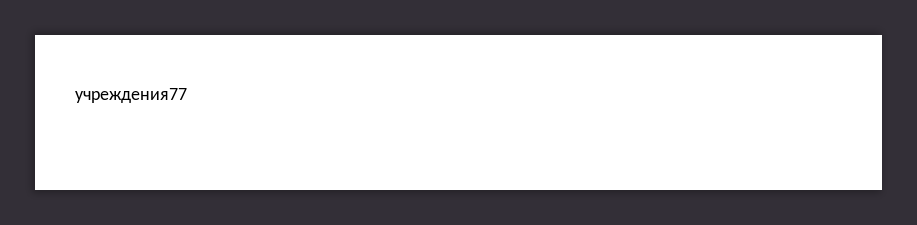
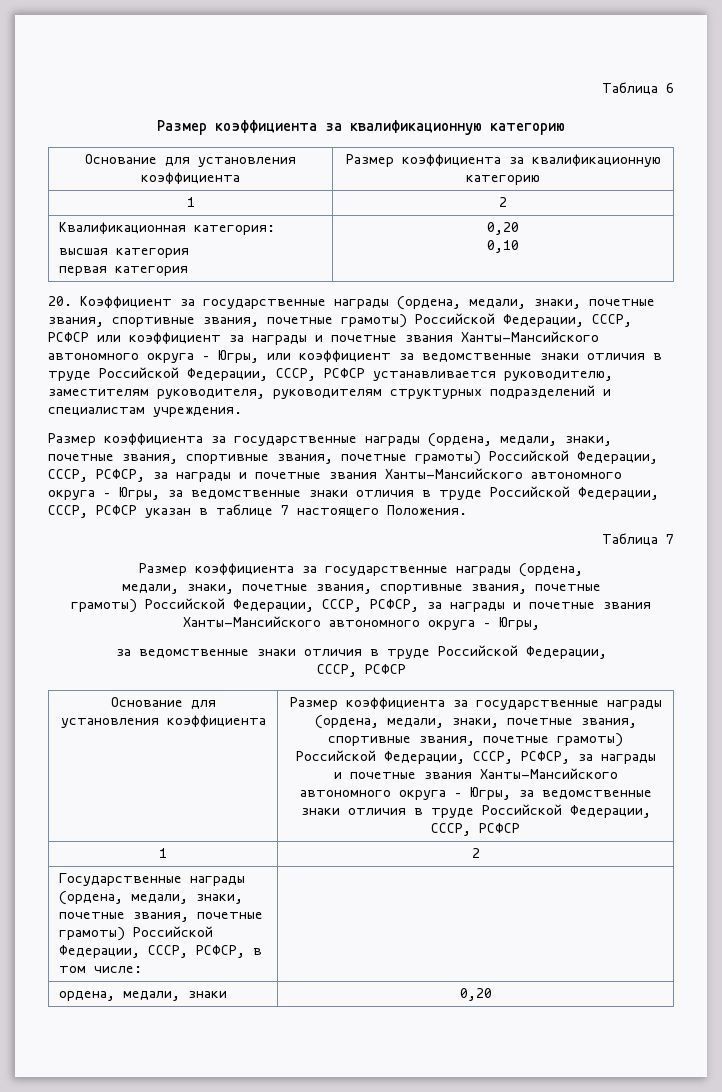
- учреждения77
+ Таблица 6
+ Размер коэффициента за квалификационную категорию
+ Основание для установления коэффициента | Размер коэффициента за квалификационную категорию
+ 1 | 2
+ Квалификационная категория:
+ высшая категория
+ первая категория | 0,20
+ 0,10
+ 20. Коэффициент за государственные награды (ордена, медали, знаки, почетные звания, спортивные звания, почетные грамоты) Российской Федерации, СССР, РСФСР или коэффициент за награды и почетные звания Ханты-Мансийского автономного округа – Югры, или коэффициент за ведомственные знаки отличия в труде Российской Федерации, СССР, РСФСР устанавливается руководителю, заместителям руководителя, руководителям структурных подразделений и специалистам учреждения.
+ Размер коэффициента за государственные награды (ордена, медали, знаки, почетные звания, спортивные звания, почетные грамоты) Российской Федерации, СССР, РСФСР, за награды и почетные звания Ханты-Мансийского автономного округа – Югры, за ведомственные знаки отличия в труде Российской Федерации, СССР, РСФСР указан в таблице 7 настоящего Положения.
+ Таблица 7
+ Размер коэффициента за государственные награды (ордена,
+ медали, знаки, почетные звания, спортивные звания, почетные
+ грамоты) Российской Федерации, СССР, РСФСР, за награды и почетные звания Ханты-Мансийского автономного округа – Югры,
+ за ведомственные знаки отличия в труде Российской Федерации,
+ СССР, РСФСР
+ Основание для установления коэффициента | Размер коэффициента за государственные награды (ордена, медали, знаки, почетные звания, спортивные звания, почетные грамоты) Российской Федерации, СССР, РСФСР, за награды и почетные звания Ханты-Мансийского автономного округа – Югры, за ведомственные знаки отличия в труде Российской Федерации, СССР, РСФСР
+ 1 | 2
+ Государственные награды (ордена, медали, знаки, почетные звания, почетные грамоты) Российской Федерации, СССР, РСФСР, в том числе: |
+ ордена, медали, знаки | 0,20

